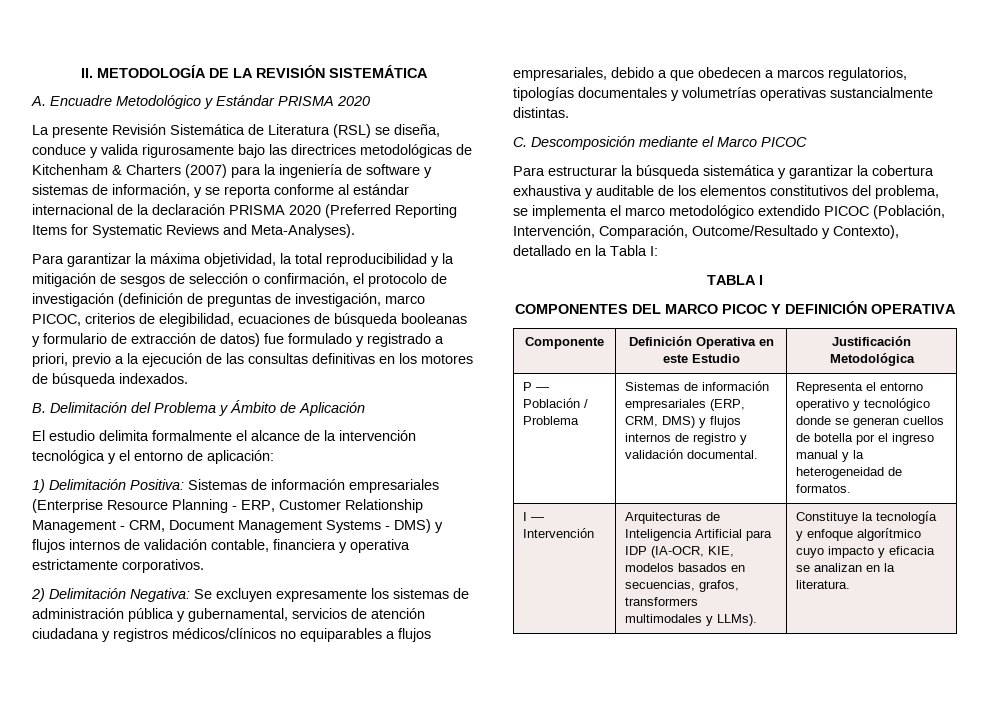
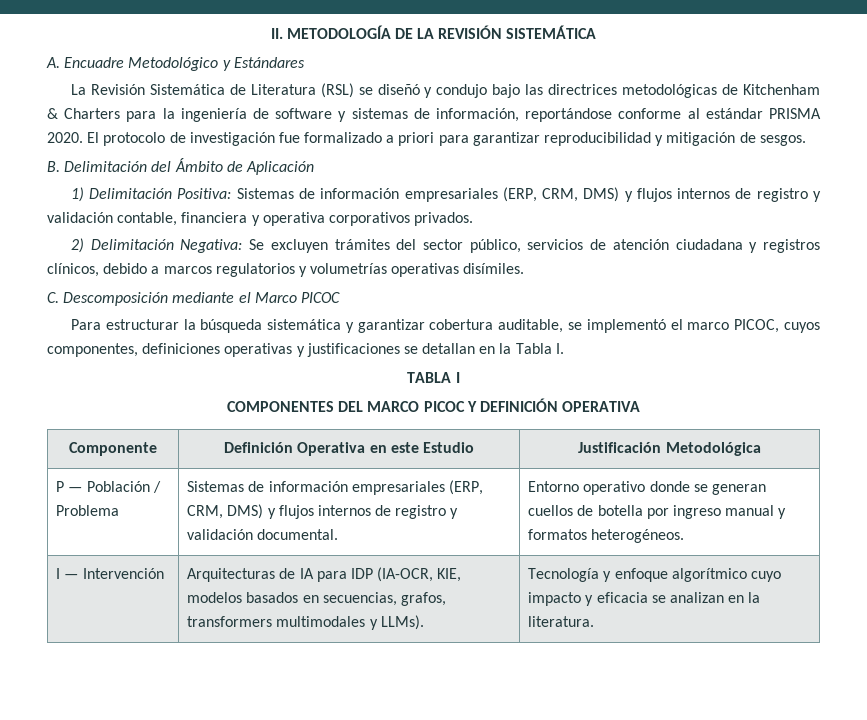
- A. Encuadre Metodológico y Estándar PRISMA 2020
+ A. Encuadre Metodológico y Estándares
- La presente Revisión Sistemática de Literatura (RSL) se diseña, conduce y valida rigurosamente bajo las directrices metodológicas de Kitchenham & Charters (2007) para la ingeniería de software y sistemas de información, y se reporta conforme al estándar internacional de la declaración PRISMA 2020 (Preferred Reporting Items for Systematic Reviews and Meta-Analyses).
- Para garantizar la máxima objetividad, la total reproducibilidad y la mitigación de sesgos de selección o confirmación, el protocolo de investigación (definición de preguntas de investigación, marco PICOC, criterios de elegibilidad, ecuaciones de búsqueda booleanas y formulario de extracción de datos) fue formulado y registrado a priori, previo a la ejecución de las consultas definitivas en los motores de búsqueda indexados.
+ La Revisión Sistemática de Literatura (RSL) se diseñó y condujo bajo las directrices metodológicas de Kitchenham & Charters para la ingeniería de software y sistemas de información, reportándose conforme al estándar PRISMA 2020. El protocolo de investigación fue formalizado a priori para garantizar reproducibilidad y mitigación de sesgos.
- B. Delimitación del Problema y Ámbito de Aplicación
+ B. Delimitación del Ámbito de Aplicación
- El estudio delimita formalmente el alcance de la intervención tecnológica y el entorno de aplicación:
- 1) Delimitación Positiva: Sistemas de información empresariales (Enterprise Resource Planning - ERP, Customer Relationship Management - CRM, Document Management Systems - DMS) y flujos internos de validación contable, financiera y operativa estrictamente corporativos.
+ 1) Delimitación Positiva: Sistemas de información empresariales (ERP, CRM, DMS) y flujos internos de registro y validación contable, financiera y operativa corporativos privados.
- 2) Delimitación Negativa: Se excluyen expresamente los sistemas de administración pública y gubernamental, servicios de atención ciudadana y registros médicos/clínicos no equiparables a flujos empresariales, debido a que obedecen a marcos regulatorios, tipologías documentales y volumetrías operativas sustancialmente distintas.
+ 2) Delimitación Negativa: Se excluyen trámites del sector público, servicios de atención ciudadana y registros clínicos, debido a marcos regulatorios y volumetrías operativas disímiles.
- Para estructurar la búsqueda sistemática y garantizar la cobertura exhaustiva y auditable de los elementos constitutivos del problema, se implementa el marco metodológico extendido PICOC (Población, Intervención, Comparación, Outcome/Resultado y Contexto), detallado en la Tabla I:
+ Para estructurar la búsqueda sistemática y garantizar cobertura auditable, se implementó el marco PICOC, cuyos componentes, definiciones operativas y justificaciones se detallan en la Tabla I.
- Representa el entorno operativo y tecnológico donde se generan cuellos de botella por el ingreso manual y la heterogeneidad de formatos.
+ Entorno operativo donde se generan cuellos de botella por ingreso manual y formatos heterogéneos.
- I — Intervención | Arquitecturas de Inteligencia Artificial para IDP (IA-OCR, KIE, modelos basados en secuencias, grafos, transformers multimodales y LLMs). | Constituye la tecnología y enfoque algorítmico cuyo impacto y eficacia se analizan en la literatura.
+ I — Intervención | Arquitecturas de IA para IDP (IA-OCR, KIE, modelos basados en secuencias, grafos, transformers multimodales y LLMs). | Tecnología y enfoque algorítmico cuyo impacto y eficacia se analizan en la literatura.

